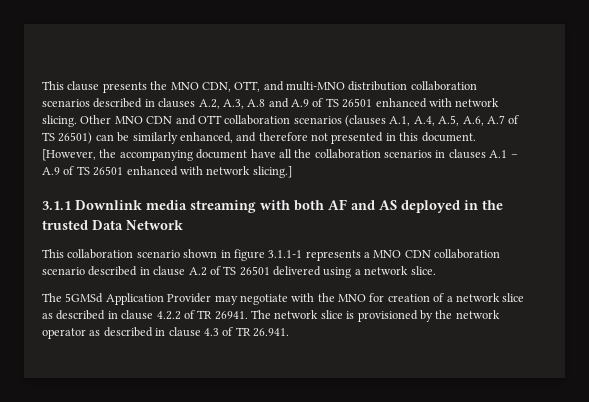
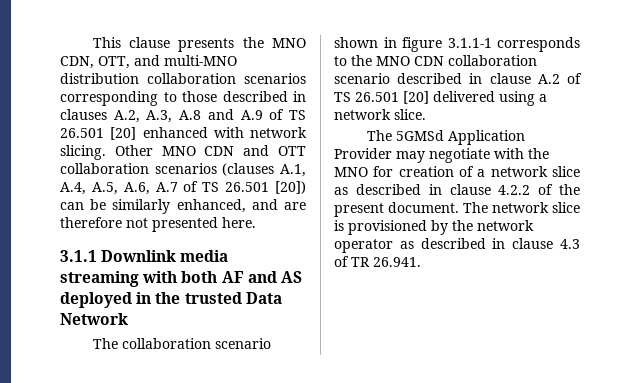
- This clause presents the MNO CDN, OTT, and multi-MNO distribution collaboration scenarios described in clauses A.2, A.3, A.8 and A.9 of TS 26501 enhanced with network slicing.
+ This clause presents the MNO CDN, OTT, and multi-MNO distribution collaboration scenarios corresponding to those described in clauses A.2, A.3, A.8 and A.9 of TS 26.501 [20] enhanced with network slicing.
- Other MNO CDN and OTT collaboration scenarios (clauses A.1, A.4, A.5, A.6, A.7 of TS 26501) can be similarly enhanced, and therefore not presented in this document. [However, the accompanying document have all the collaboration scenarios in clauses A.1 – A.9 of TS 26501 enhanced with network slicing.]
+ Other MNO CDN and OTT collaboration scenarios (clauses A.1, A.4, A.5, A.6, A.7 of TS 26.501 [20]) can be similarly enhanced, and are therefore not presented here.
- This collaboration scenario shown in figure 3.1.1-1 represents a MNO CDN collaboration scenario described in clause A.2 of TS 26501 delivered using a network slice.
+ The collaboration scenario shown in figure 3.1.1-1 corresponds to the MNO CDN collaboration scenario described in clause A.2 of TS 26.501 [20] delivered using a network slice.
- The 5GMSd Application Provider may negotiate with the MNO for creation of a network slice as described in clause 4.2.2 of TR 26941.
+ The 5GMSd Application Provider may negotiate with the MNO for creation of a network slice as described in clause 4.2.2 of the present document.

